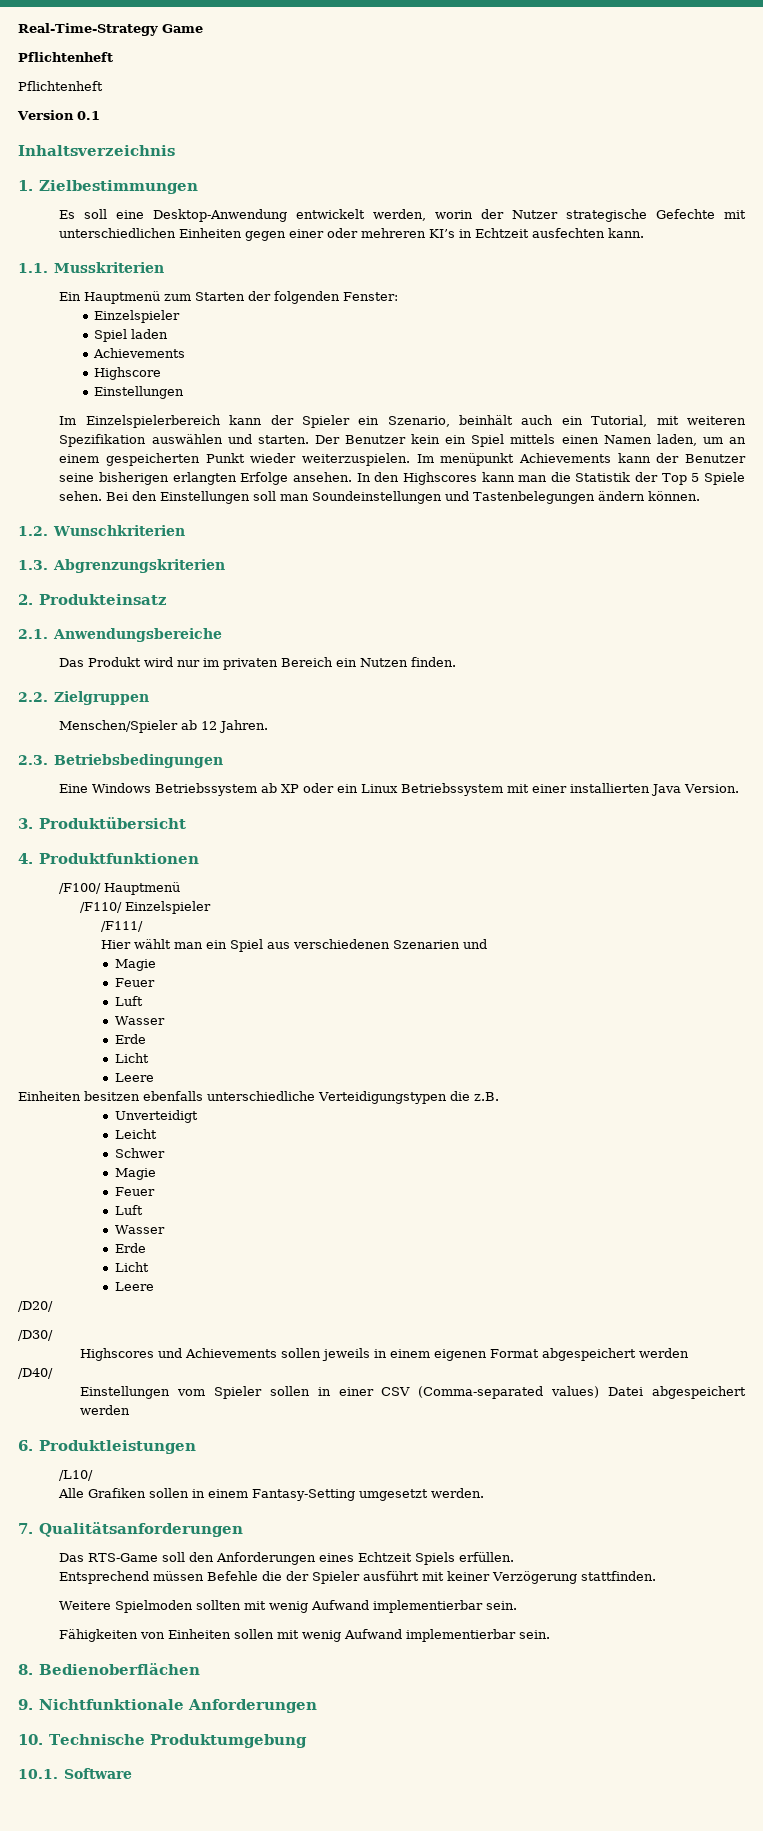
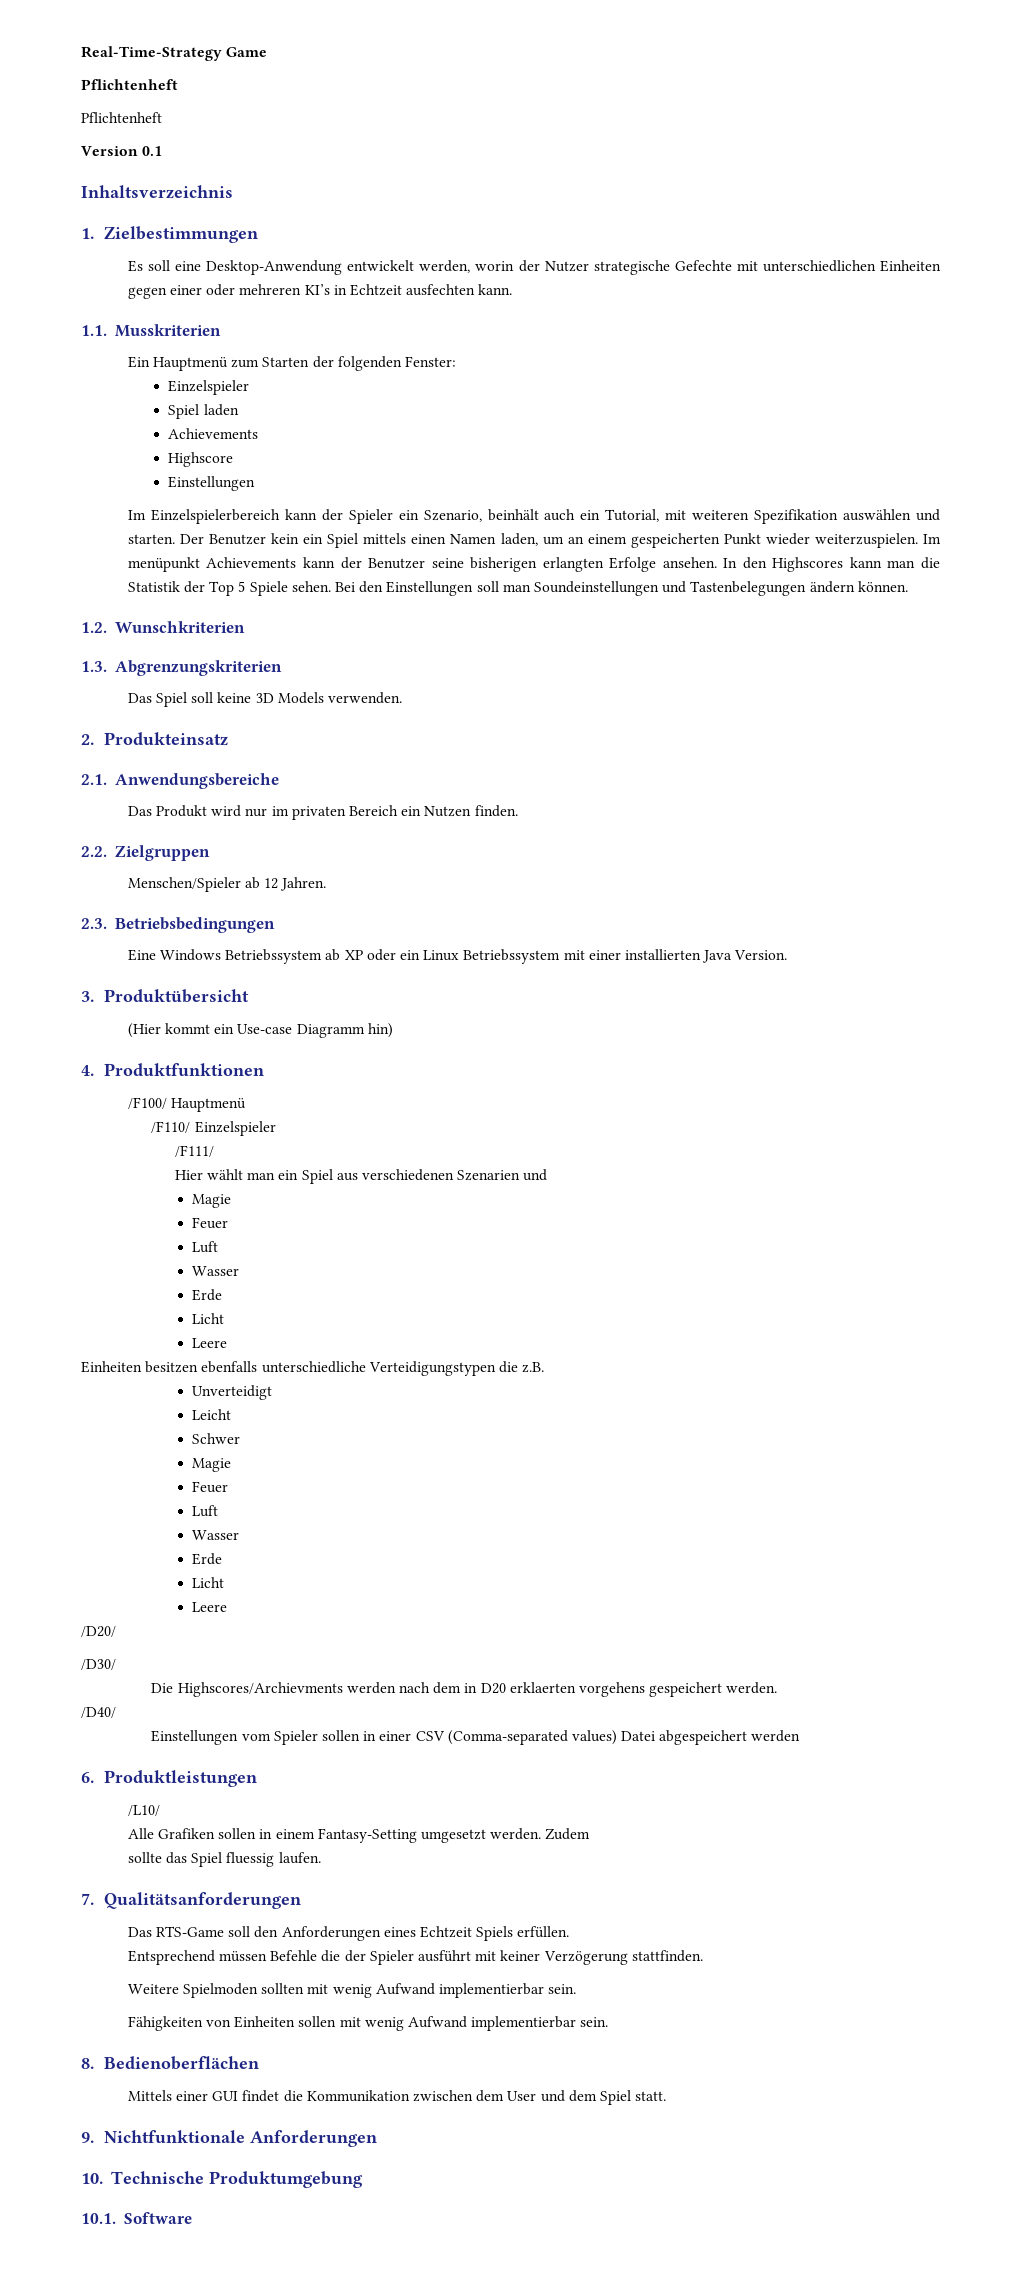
+ Das Spiel soll keine 3D Models verwenden.
+ (Hier kommt ein Use-case Diagramm hin)
- Highscores und Achievements sollen jeweils in einem eigenen Format abgespeichert werden
+ Die Highscores/Archievments werden nach dem in D20 erklaerten vorgehens gespeichert werden.
+ Zudem
+ sollte das Spiel fluessig laufen.
+ Mittels einer GUI findet die Kommunikation zwischen dem User und dem Spiel statt.

